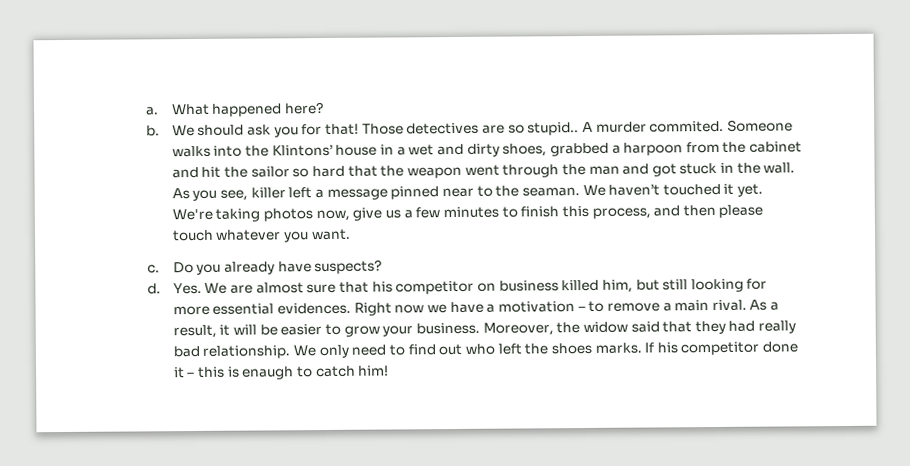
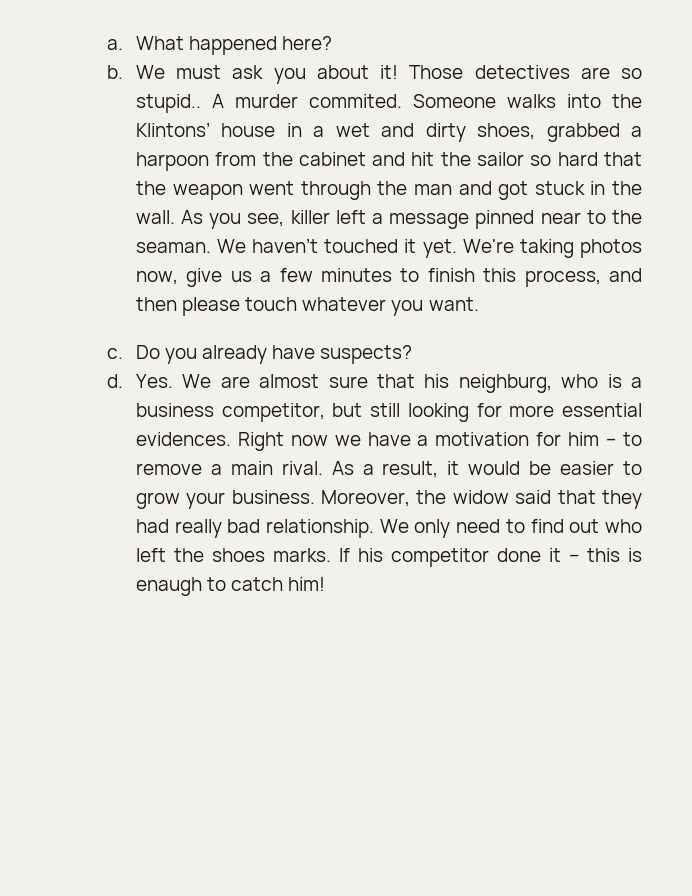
- We should ask you for that!
+ We must ask you about it!
- Yes. We are almost sure that his competitor on business killed him, but still looking for more essential evidences.
+ Yes. We are almost sure that his neighburg, who is a business competitor, but still looking for more essential evidences.
- Right now we have a motivation – to remove a main rival.
+ Right now we have a motivation for him – to remove a main rival.
- As a result, it will be easier to grow your business.
+ As a result, it would be easier to grow your business.

